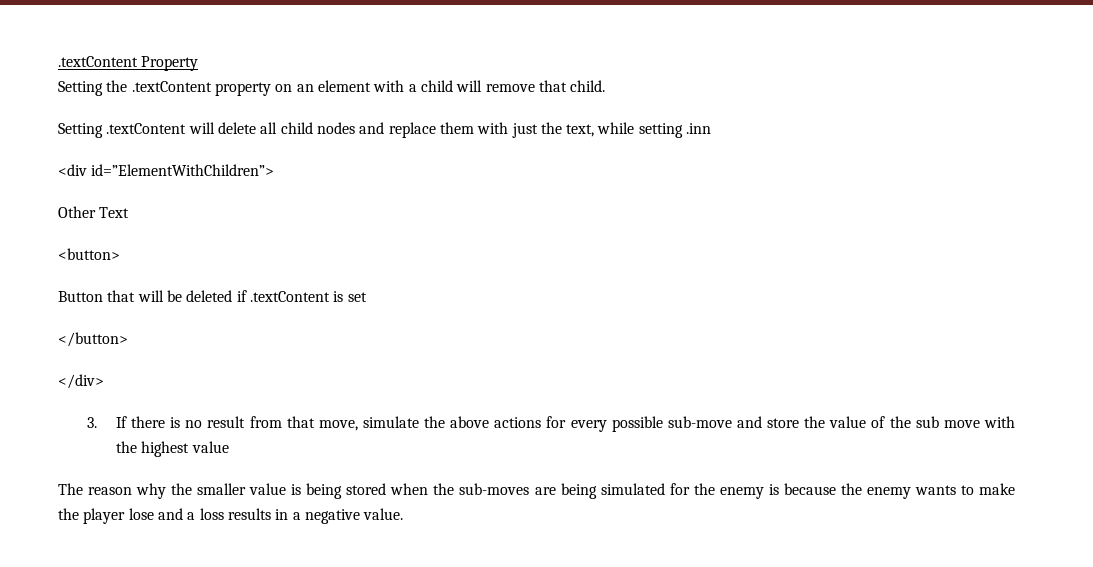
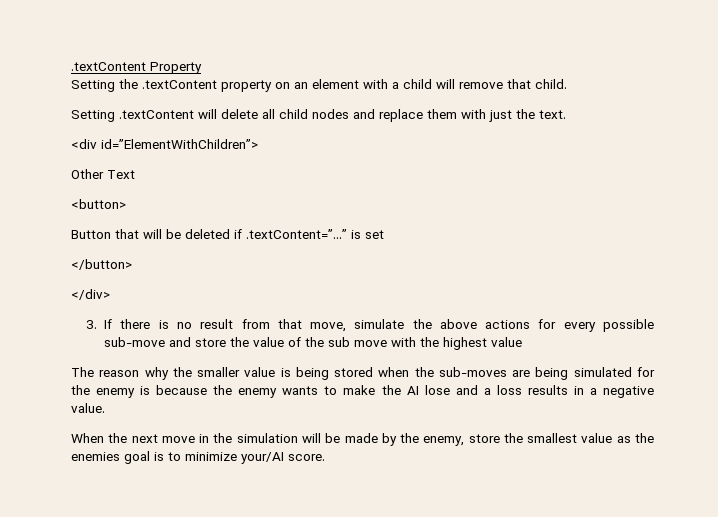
- Setting .textContent will delete all child nodes and replace them with just the text, while setting .inn
+ Setting .textContent will delete all child nodes and replace them with just the text.
- Button that will be deleted if .textContent is set
+ Button that will be deleted if .textContent=”…” is set
- The reason why the smaller value is being stored when the sub-moves are being simulated for the enemy is because the enemy wants to make the player lose and a loss results in a negative value.
+ The reason why the smaller value is being stored when the sub-moves are being simulated for the enemy is because the enemy wants to make the AI lose and a loss results in a negative value.
+ When the next move in the simulation will be made by the enemy, store the smallest value as the enemies goal is to minimize your/AI score.

